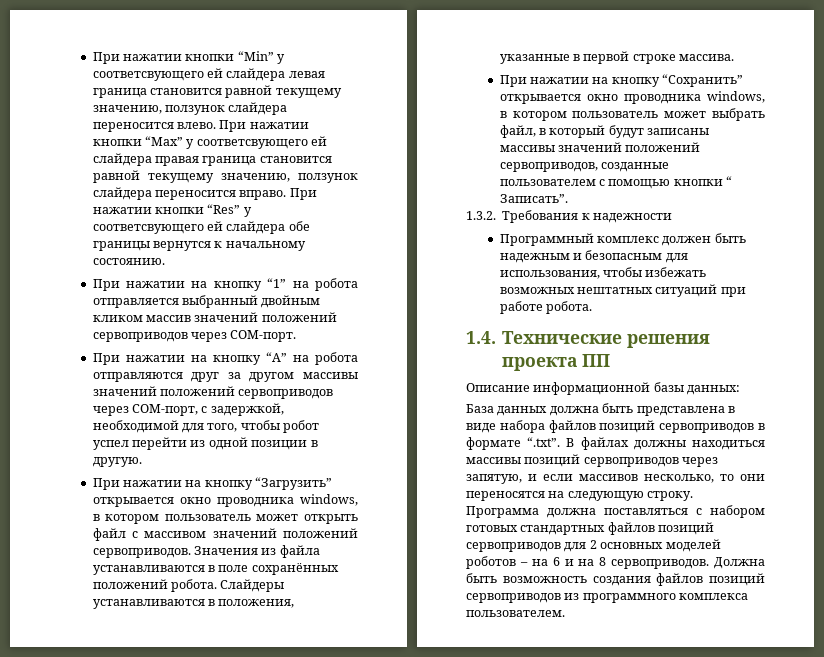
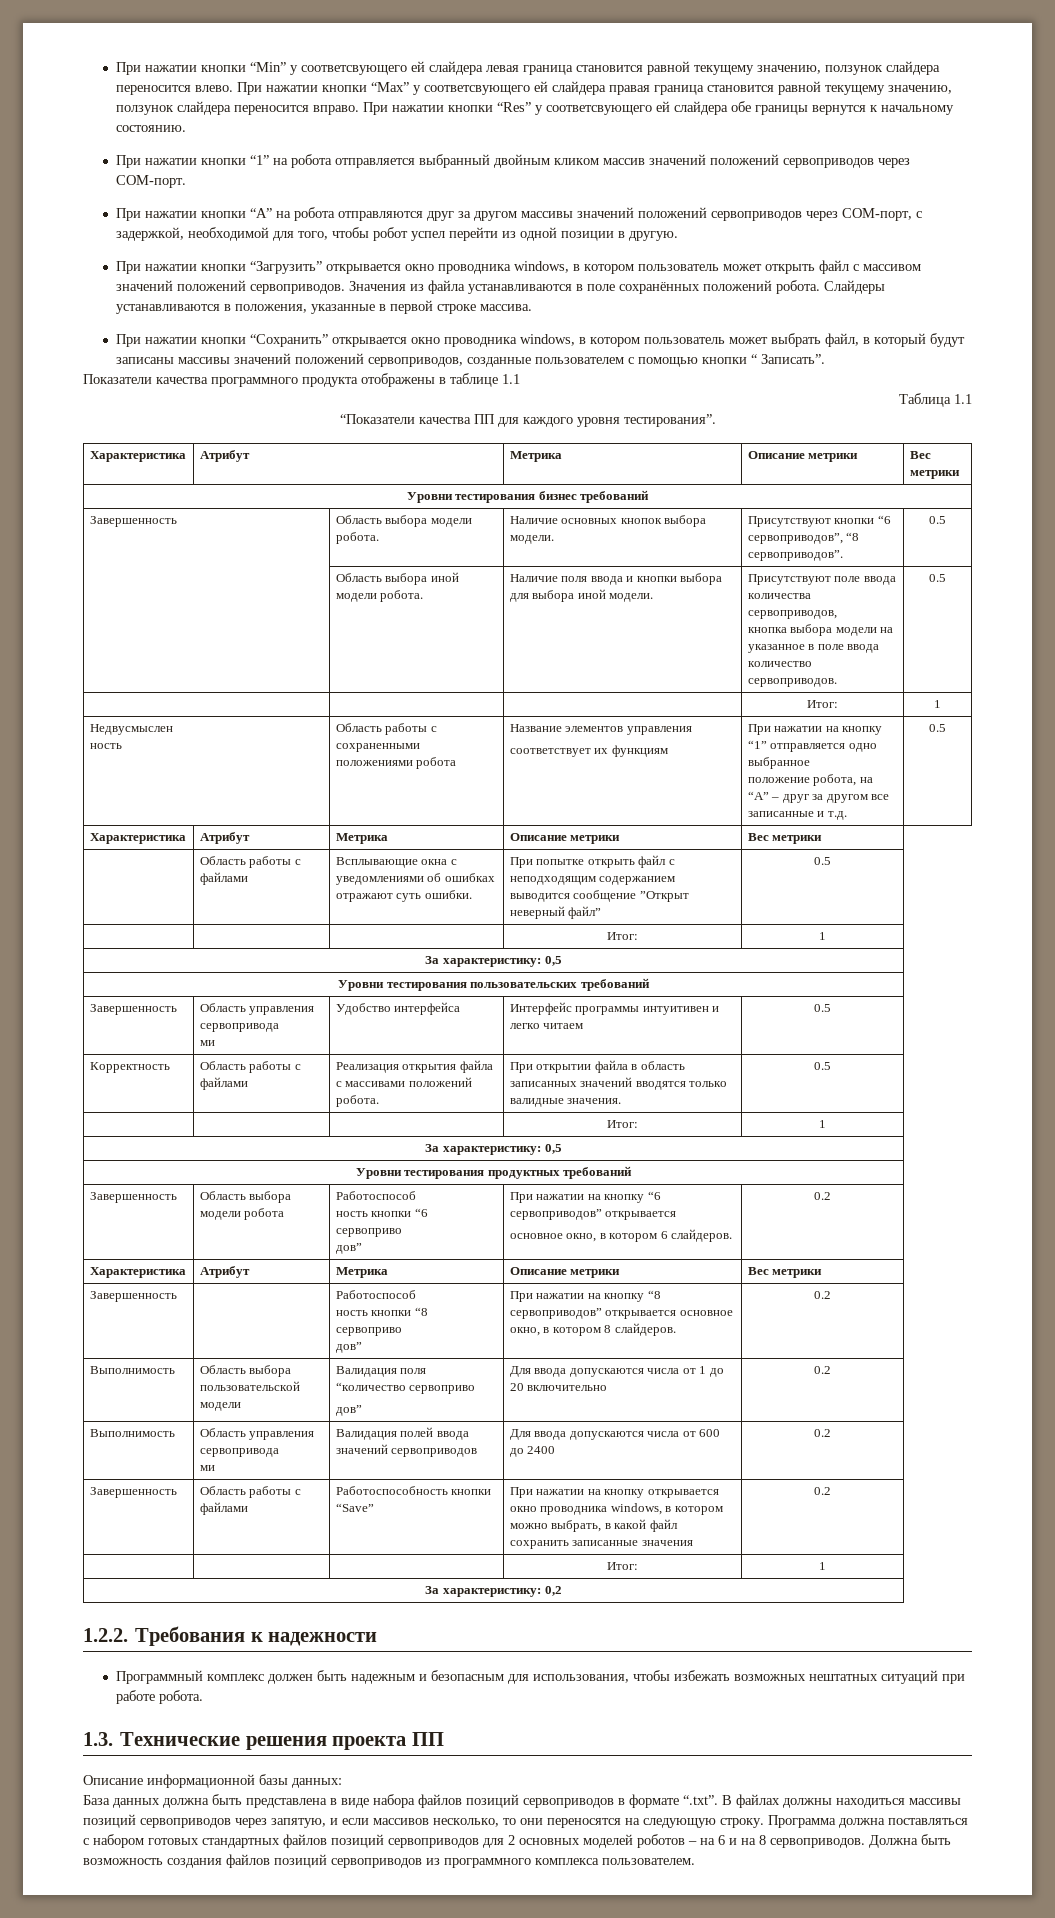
- При нажатии на кнопку “1” на робота отправляется выбранный двойным кликом массив значений положений сервоприводов через COM-порт.
+ При нажатии кнопки “1” на робота отправляется выбранный двойным кликом массив значений положений сервоприводов через COM-порт.
- При нажатии на кнопку “А” на робота отправляются друг за другом массивы значений положений сервоприводов через COM-порт, с задержкой, необходимой для того, чтобы робот успел перейти из одной позиции в другую.
+ При нажатии кнопки “А” на робота отправляются друг за другом массивы значений положений сервоприводов через COM-порт, с задержкой, необходимой для того, чтобы робот успел перейти из одной позиции в другую.
- При нажатии на кнопку “Загрузить” открывается окно проводника windows, в котором пользователь может открыть файл с массивом значений положений сервоприводов.
+ При нажатии кнопки “Загрузить” открывается окно проводника windows, в котором пользователь может открыть файл с массивом значений положений сервоприводов.
- При нажатии на кнопку “Сохранить” открывается окно проводника windows, в котором пользователь может выбрать файл, в который будут записаны массивы значений положений сервоприводов, созданные пользователем с помощью кнопки “ Записать”.
+ При нажатии кнопки “Сохранить” открывается окно проводника windows, в котором пользователь может выбрать файл, в который будут записаны массивы значений положений сервоприводов, созданные пользователем с помощью кнопки “ Записать”.
- 1.3.2. Требования к надежности
+ Показатели качества программного продукта отображены в таблице 1.1
+ Таблица 1.1
+ “Показатели качества ПП для каждого уровня тестирования”.
+ Характеристика | Атрибут | Метрика | Описание метрики | Вес метрики
+ Уровни тестирования бизнес требований
+ Завершенность | Область выбора модели робота. | Наличие основных кнопок выбора модели. | Присутствуют кнопки “6 сервоприводов”, “8 сервоприводов”. | 0.5
+ | Область выбора иной модели робота. | Наличие поля ввода и кнопки выбора для выбора иной модели. | Присутствуют поле ввода количества сервоприводов,
+ кнопка выбора модели на указанное в поле ввода количество сервоприводов. | 0.5
+ | | | Итог: | 1
+ Недвусмыслен
+ ность | Область работы с сохраненными положениями робота | Название элементов управления
+ соответствует их функциям | При нажатии на кнопку “1” отправляется одно выбранное
+ положение робота, на “A” – друг за другом все записанные и т.д. | 0.5
+ Характеристика | Атрибут | Метрика | Описание метрики | Вес метрики
+ | Область работы с файлами | Всплывающие окна с уведомлениями об ошибках отражают суть ошибки. | При попытке открыть файл с неподходящим содержанием выводится сообщение ”Открыт неверный файл” | 0.5
+ | | | Итог: | 1
+ За характеристику: 0,5
+ Уровни тестирования пользовательских требований
+ Завершенность | Область управления сервопривода
+ ми | Удобство интерфейса | Интерфейс программы интуитивен и легко читаем | 0.5
+ Корректность | Область работы с файлами | Реализация открытия файла с массивами положений робота. | При открытии файла в область записанных значений вводятся только валидные значения. | 0.5
+ | | | Итог: | 1
+ За характеристику: 0,5
+ Уровни тестирования продуктных требований
+ Завершенность | Область выбора модели робота | Работоспособ
+ ность кнопки “6 сервоприво
+ дов” | При нажатии на кнопку “6 сервоприводов” открывается
+ основное окно, в котором 6 слайдеров. | 0.2
+ Характеристика | Атрибут | Метрика | Описание метрики | Вес метрики
+ Завершенность | | Работоспособ
+ ность кнопки “8 сервоприво
+ дов” | При нажатии на кнопку “8 сервоприводов” открывается основное окно, в котором 8 слайдеров. | 0.2
+ Выполнимость | Область выбора пользовательской модели | Валидация поля “количество сервоприво
+ дов” | Для ввода допускаются числа от 1 до 20 включительно | 0.2
+ Выполнимость | Область управления сервопривода
+ ми | Валидация полей ввода значений сервоприводов | Для ввода допускаются числа от 600 до 2400 | 0.2
+ Завершенность | Область работы с файлами | Работоспособность кнопки “Save” | При нажатии на кнопку открывается окно проводника windows, в котором можно выбрать, в какой файл сохранить записанные значения | 0.2
+ | | | Итог: | 1
+ За характеристику: 0,2
+ 1.2.2. Требования к надежности
- 1.4. Технические решения проекта ПП
+ 1.3. Технические решения проекта ПП

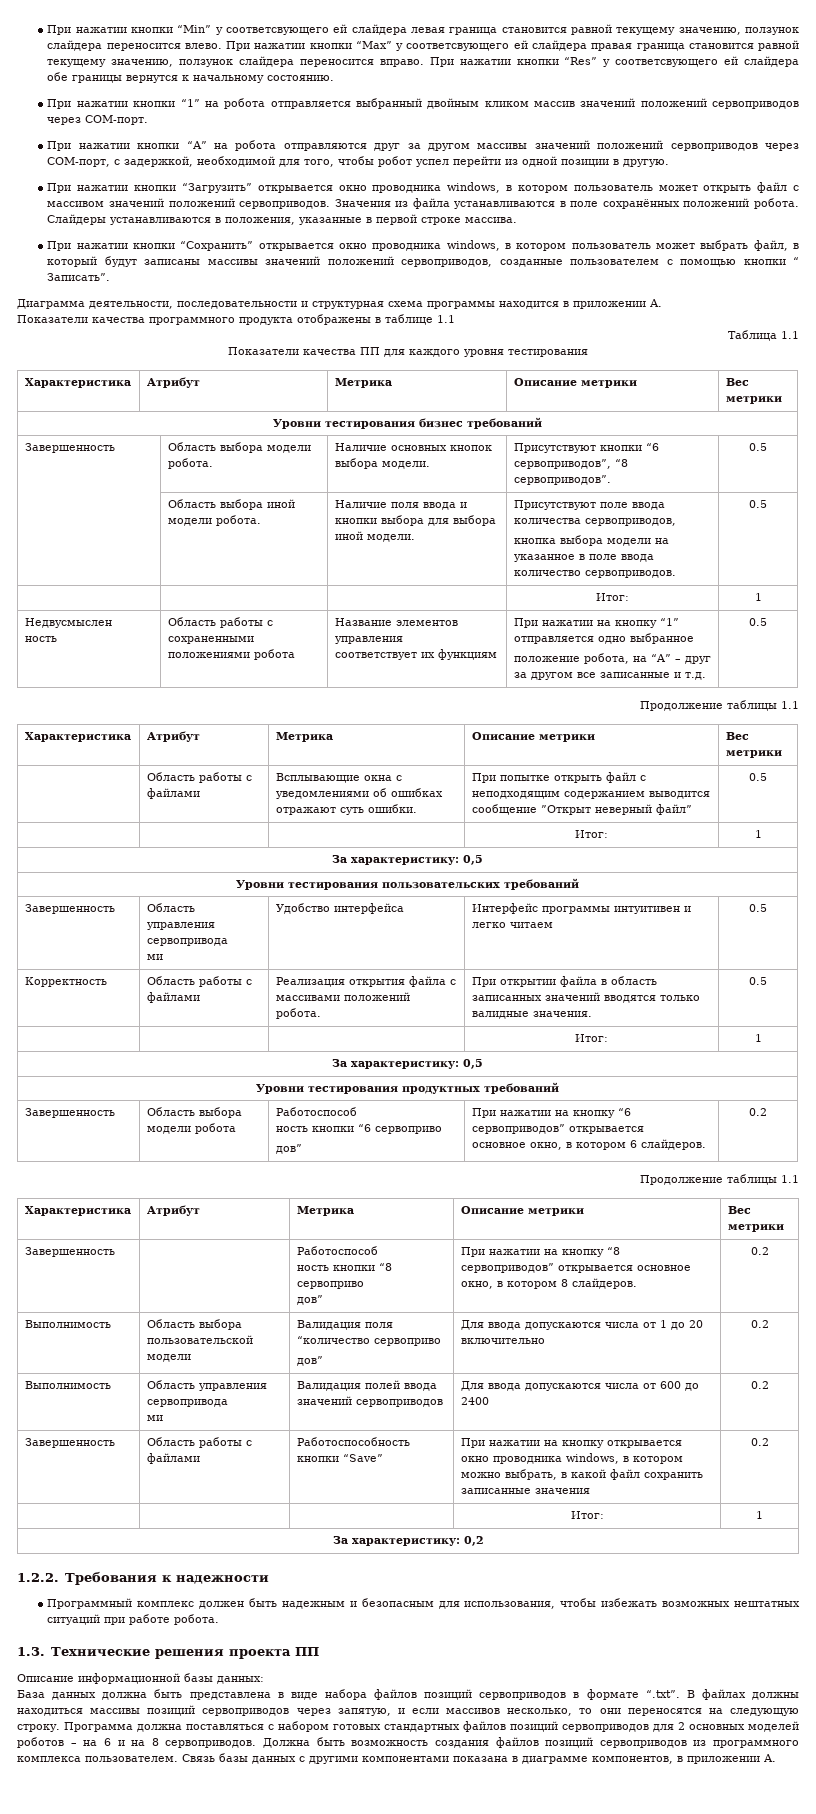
+ Диаграмма деятельности, последовательности и структурная схема программы находится в приложении А.
- “Показатели качества ПП для каждого уровня тестирования”.
+ Показатели качества ПП для каждого уровня тестирования
  Недвусмыслен
  ность | Область работы с сохраненными положениями робота | Название элементов управления
  соответствует их функциям | При нажатии на кнопку “1” отправляется одно выбранное
  положение робота, на “A” – друг за другом все записанные и т.д. | 0.5
+ Продолжение таблицы 1.1
  Завершенность | Область выбора модели робота | Работоспособ
  ность кнопки “6 сервоприво
  дов” | При нажатии на кнопку “6 сервоприводов” открывается
  основное окно, в котором 6 слайдеров. | 0.2
+ Продолжение таблицы 1.1
+ Связь базы данных с другими компонентами показана в диаграмме компонентов, в приложении А.

